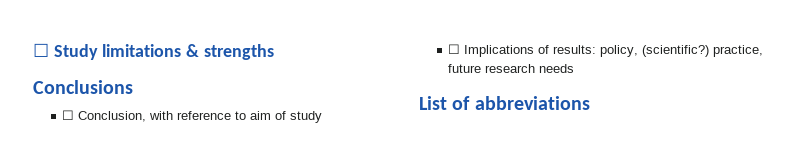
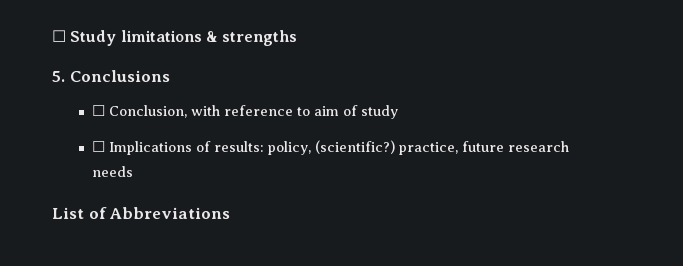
- Conclusions
+ 5. Conclusions
- List of abbreviations
+ List of Abbreviations

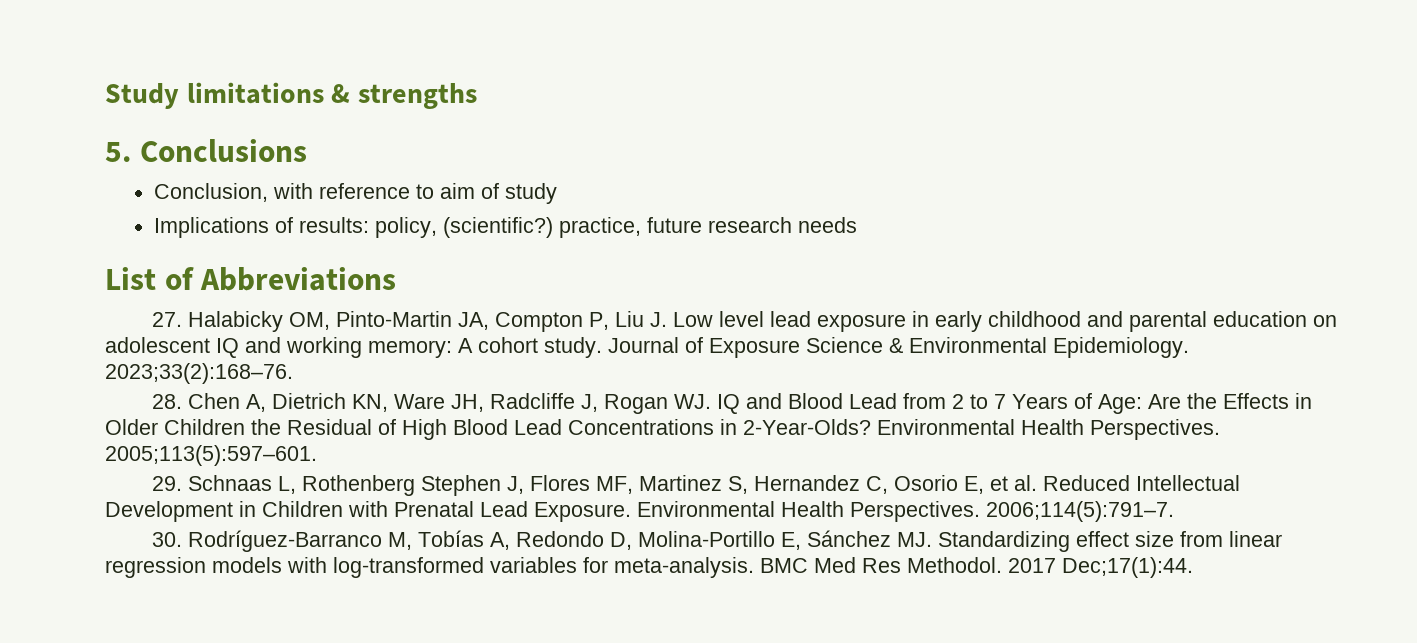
- ☐ Study limitations & strengths
+ Study limitations & strengths
- ☐ Conclusion, with reference to aim of study
+ Conclusion, with reference to aim of study
- ☐ Implications of results: policy, (scientific?) practice, future research needs
+ Implications of results: policy, (scientific?) practice, future research needs
+ 27. Halabicky OM, Pinto-Martin JA, Compton P, Liu J. Low level lead exposure in early childhood and parental education on adolescent IQ and working memory: A cohort study. Journal of Exposure Science & Environmental Epidemiology. 2023;33(2):168–76.
+ 28. Chen A, Dietrich KN, Ware JH, Radcliffe J, Rogan WJ. IQ and Blood Lead from 2 to 7 Years of Age: Are the Effects in Older Children the Residual of High Blood Lead Concentrations in 2-Year-Olds? Environmental Health Perspectives. 2005;113(5):597–601.
+ 29. Schnaas L, Rothenberg Stephen J, Flores MF, Martinez S, Hernandez C, Osorio E, et al. Reduced Intellectual Development in Children with Prenatal Lead Exposure. Environmental Health Perspectives. 2006;114(5):791–7.
+ 30. Rodríguez-Barranco M, Tobías A, Redondo D, Molina-Portillo E, Sánchez MJ. Standardizing effect size from linear regression models with log-transformed variables for meta-analysis. BMC Med Res Methodol. 2017 Dec;17(1):44.

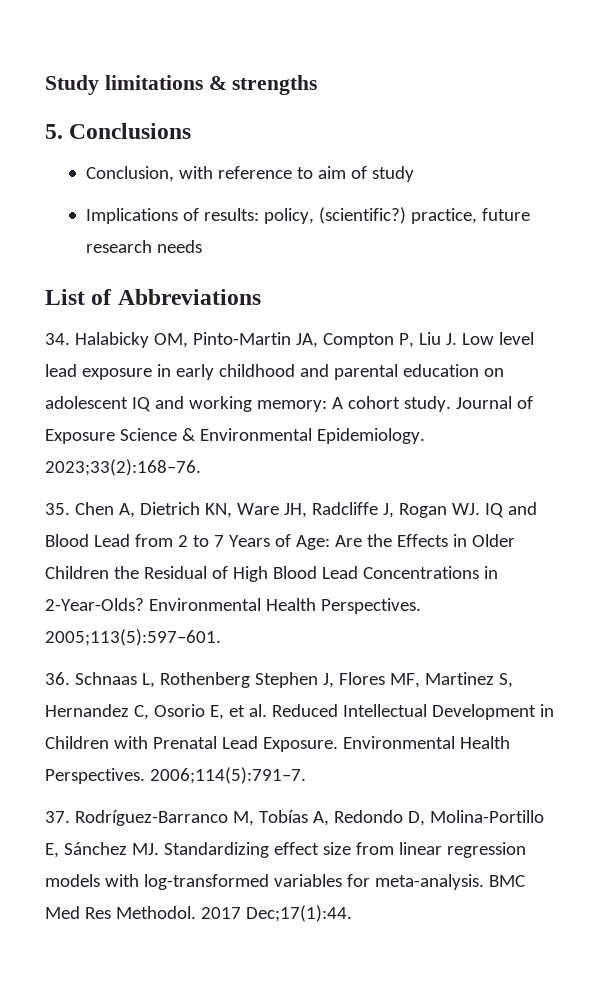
- 27. Halabicky OM, Pinto-Martin JA, Compton P, Liu J. Low level lead exposure in early childhood and parental education on adolescent IQ and working memory: A cohort study.
+ 34. Halabicky OM, Pinto-Martin JA, Compton P, Liu J. Low level lead exposure in early childhood and parental education on adolescent IQ and working memory: A cohort study.
- 28. Chen A, Dietrich KN, Ware JH, Radcliffe J, Rogan WJ. IQ and Blood Lead from 2 to 7 Years of Age: Are the Effects in Older Children the Residual of High Blood Lead Concentrations in 2-Year-Olds?
+ 35. Chen A, Dietrich KN, Ware JH, Radcliffe J, Rogan WJ. IQ and Blood Lead from 2 to 7 Years of Age: Are the Effects in Older Children the Residual of High Blood Lead Concentrations in 2-Year-Olds?
- 29. Schnaas L, Rothenberg Stephen J, Flores MF, Martinez S, Hernandez C, Osorio E, et al. Reduced Intellectual Development in Children with Prenatal Lead Exposure.
+ 36. Schnaas L, Rothenberg Stephen J, Flores MF, Martinez S, Hernandez C, Osorio E, et al. Reduced Intellectual Development in Children with Prenatal Lead Exposure.
- 30. Rodríguez-Barranco M, Tobías A, Redondo D, Molina-Portillo E, Sánchez MJ. Standardizing effect size from linear regression models with log-transformed variables for meta-analysis.
+ 37. Rodríguez-Barranco M, Tobías A, Redondo D, Molina-Portillo E, Sánchez MJ. Standardizing effect size from linear regression models with log-transformed variables for meta-analysis.

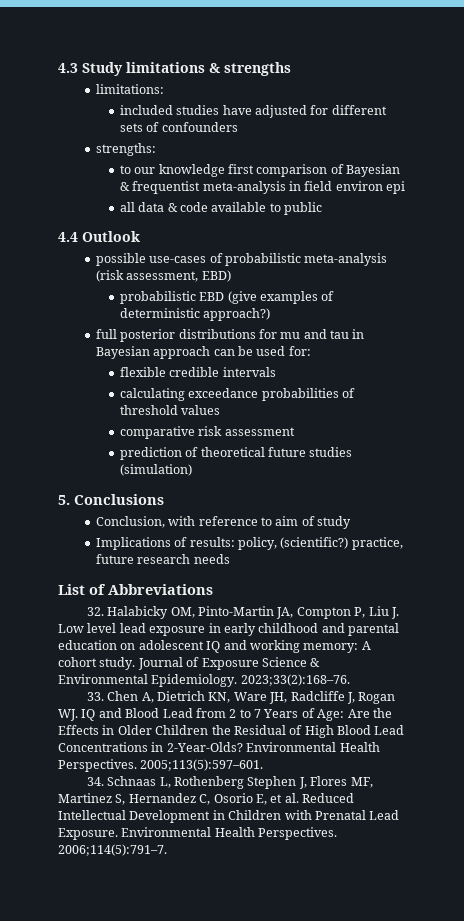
- Study limitations & strengths
+ 4.3 Study limitations & strengths
+ limitations:
+ included studies have adjusted for different sets of confounders
+ strengths:
+ to our knowledge first comparison of Bayesian & frequentist meta-analysis in field environ epi
+ all data & code available to public
+ 4.4 Outlook
+ possible use-cases of probabilistic meta-analysis (risk assessment, EBD)
+ probabilistic EBD (give examples of deterministic approach?)
+ full posterior distributions for mu and tau in Bayesian approach can be used for:
+ flexible credible intervals
+ calculating exceedance probabilities of threshold values
+ comparative risk assessment
+ prediction of theoretical future studies (simulation)
- 34. Halabicky OM, Pinto-Martin JA, Compton P, Liu J. Low level lead exposure in early childhood and parental education on adolescent IQ and working memory: A cohort study.
+ 32. Halabicky OM, Pinto-Martin JA, Compton P, Liu J. Low level lead exposure in early childhood and parental education on adolescent IQ and working memory: A cohort study.
- 35. Chen A, Dietrich KN, Ware JH, Radcliffe J, Rogan WJ. IQ and Blood Lead from 2 to 7 Years of Age: Are the Effects in Older Children the Residual of High Blood Lead Concentrations in 2-Year-Olds?
+ 33. Chen A, Dietrich KN, Ware JH, Radcliffe J, Rogan WJ. IQ and Blood Lead from 2 to 7 Years of Age: Are the Effects in Older Children the Residual of High Blood Lead Concentrations in 2-Year-Olds?
- 36. Schnaas L, Rothenberg Stephen J, Flores MF, Martinez S, Hernandez C, Osorio E, et al. Reduced Intellectual Development in Children with Prenatal Lead Exposure.
+ 34. Schnaas L, Rothenberg Stephen J, Flores MF, Martinez S, Hernandez C, Osorio E, et al. Reduced Intellectual Development in Children with Prenatal Lead Exposure.
- 37. Rodríguez-Barranco M, Tobías A, Redondo D, Molina-Portillo E, Sánchez MJ. Standardizing effect size from linear regression models with log-transformed variables for meta-analysis. BMC Med Res Methodol. 2017 Dec;17(1):44.

